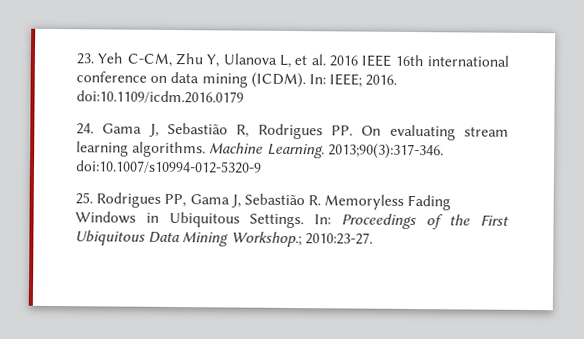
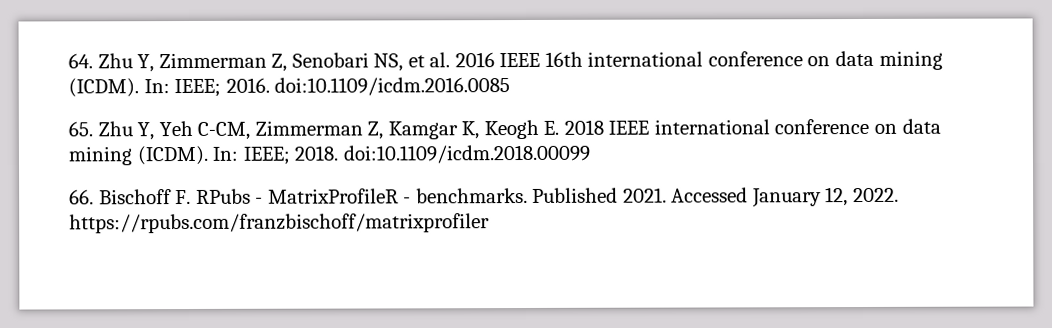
- 23. Yeh C-CM, Zhu Y, Ulanova L, et al. 2016 IEEE 16th international conference on data mining (ICDM).
+ 64. Zhu Y, Zimmerman Z, Senobari NS, et al. 2016 IEEE 16th international conference on data mining (ICDM).
- In: IEEE; 2016. doi:10.1109/icdm.2016.0179
- 24. Gama J, Sebastião R, Rodrigues PP. On evaluating stream learning algorithms. Machine Learning. 2013;90(3):317-346. doi:10.1007/s10994-012-5320-9
- 25. Rodrigues PP, Gama J, Sebastião R. Memoryless Fading Windows in Ubiquitous Settings. In: Proceedings of the First Ubiquitous Data Mining Workshop.; 2010:23-27.
+ In: IEEE; 2016. doi:10.1109/icdm.2016.0085
+ 65. Zhu Y, Yeh C-CM, Zimmerman Z, Kamgar K, Keogh E. 2018 IEEE international conference on data mining (ICDM). In: IEEE; 2018. doi:10.1109/icdm.2018.00099
+ 66. Bischoff F. RPubs - MatrixProfileR - benchmarks. Published 2021. Accessed January 12, 2022. https://rpubs.com/franzbischoff/matrixprofiler

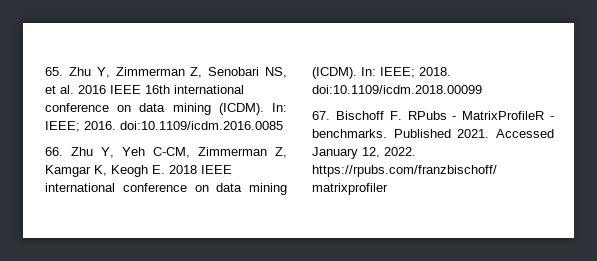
- 64. Zhu Y, Zimmerman Z, Senobari NS, et al. 2016 IEEE 16th international conference on data mining (ICDM).
+ 65. Zhu Y, Zimmerman Z, Senobari NS, et al. 2016 IEEE 16th international conference on data mining (ICDM).
- 65. Zhu Y, Yeh C-CM, Zimmerman Z, Kamgar K, Keogh E. 2018 IEEE international conference on data mining (ICDM).
+ 66. Zhu Y, Yeh C-CM, Zimmerman Z, Kamgar K, Keogh E. 2018 IEEE international conference on data mining (ICDM).
- 66. Bischoff F. RPubs - MatrixProfileR - benchmarks.
+ 67. Bischoff F. RPubs - MatrixProfileR - benchmarks.

